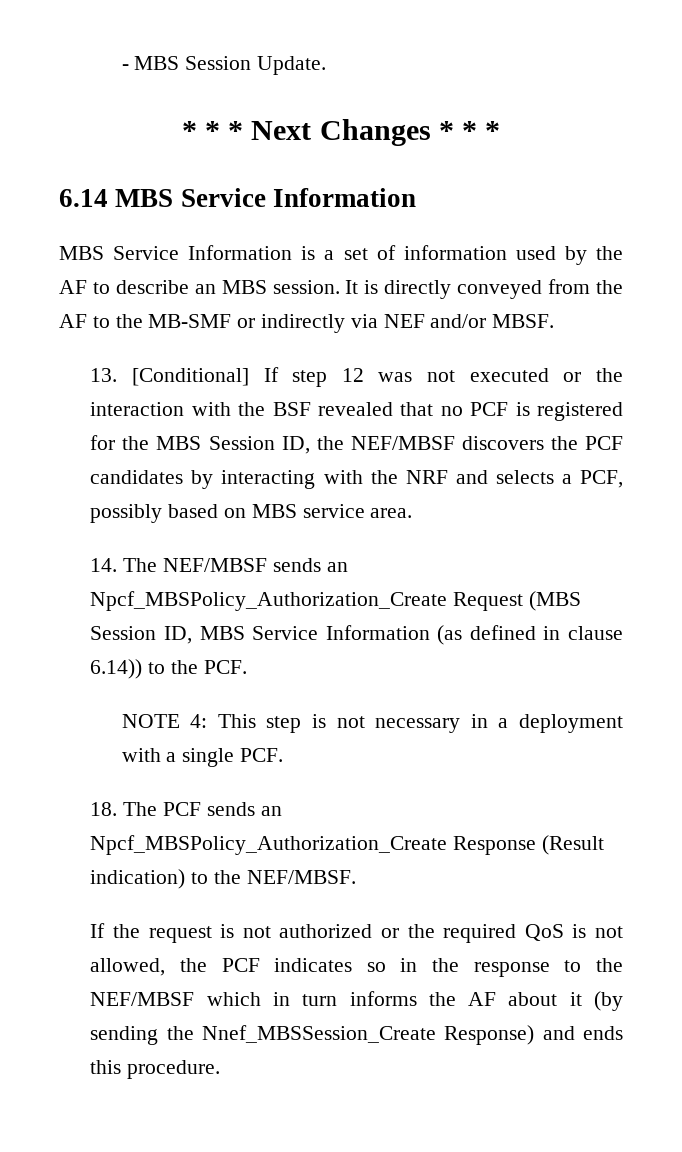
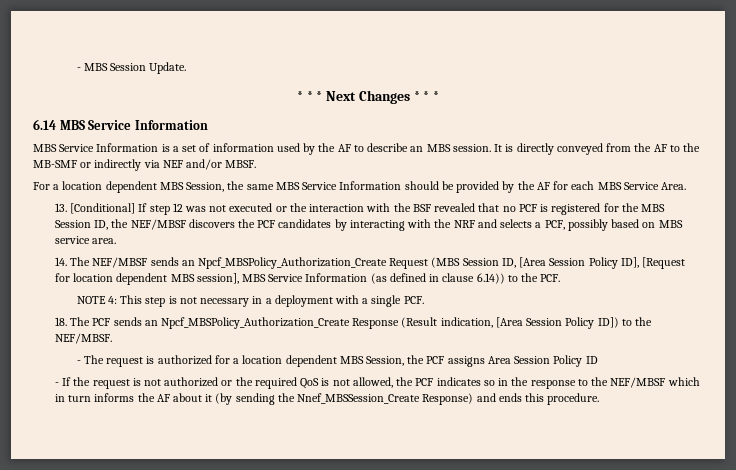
+ For a location dependent MBS Session, the same MBS Service Information should be provided by the AF for each MBS Service Area.
- 14. The NEF/MBSF sends an Npcf_MBSPolicy_Authorization_Create Request (MBS Session ID, MBS Service Information (as defined in clause 6.14)) to the PCF.
+ 14. The NEF/MBSF sends an Npcf_MBSPolicy_Authorization_Create Request (MBS Session ID, [Area Session Policy ID], [Request for location dependent MBS session], MBS Service Information (as defined in clause 6.14)) to the PCF.
- 18. The PCF sends an Npcf_MBSPolicy_Authorization_Create Response (Result indication) to the NEF/MBSF.
- If the request is not authorized or the required QoS is not allowed, the PCF indicates so in the response to the NEF/MBSF which in turn informs the AF about it (by sending the Nnef_MBSSession_Create Response) and ends this procedure.
+ 18. The PCF sends an Npcf_MBSPolicy_Authorization_Create Response (Result indication, [Area Session Policy ID]) to the NEF/MBSF.
+ - The request is authorized for a location dependent MBS Session, the PCF assigns Area Session Policy ID
+ - If the request is not authorized or the required QoS is not allowed, the PCF indicates so in the response to the NEF/MBSF which in turn informs the AF about it (by sending the Nnef_MBSSession_Create Response) and ends this procedure.

